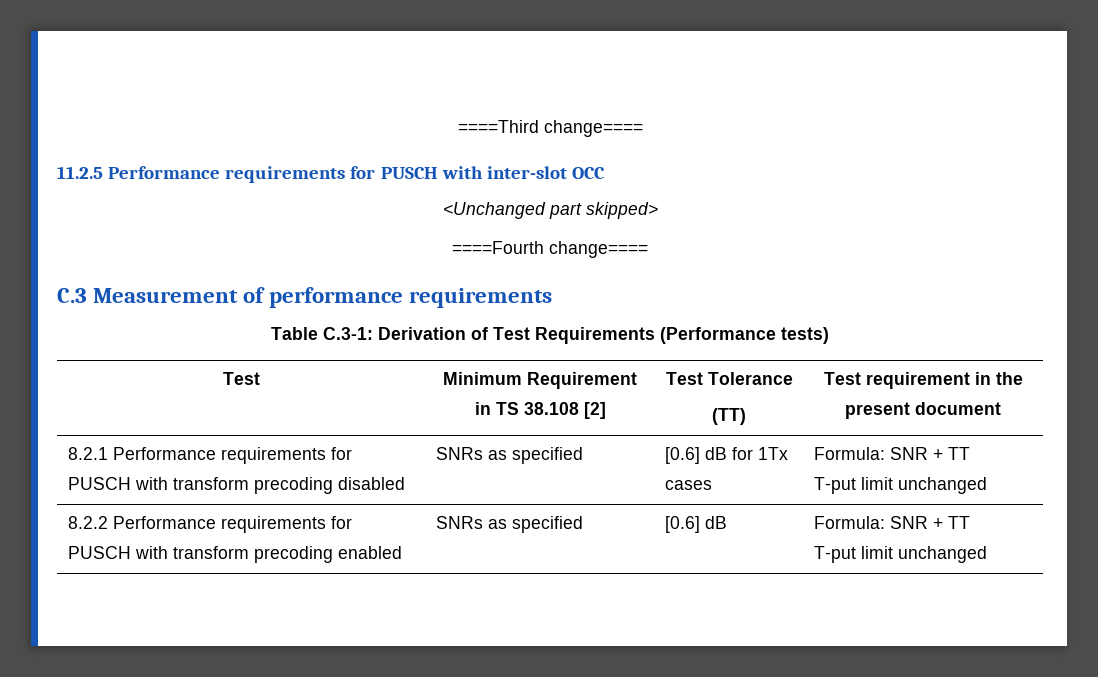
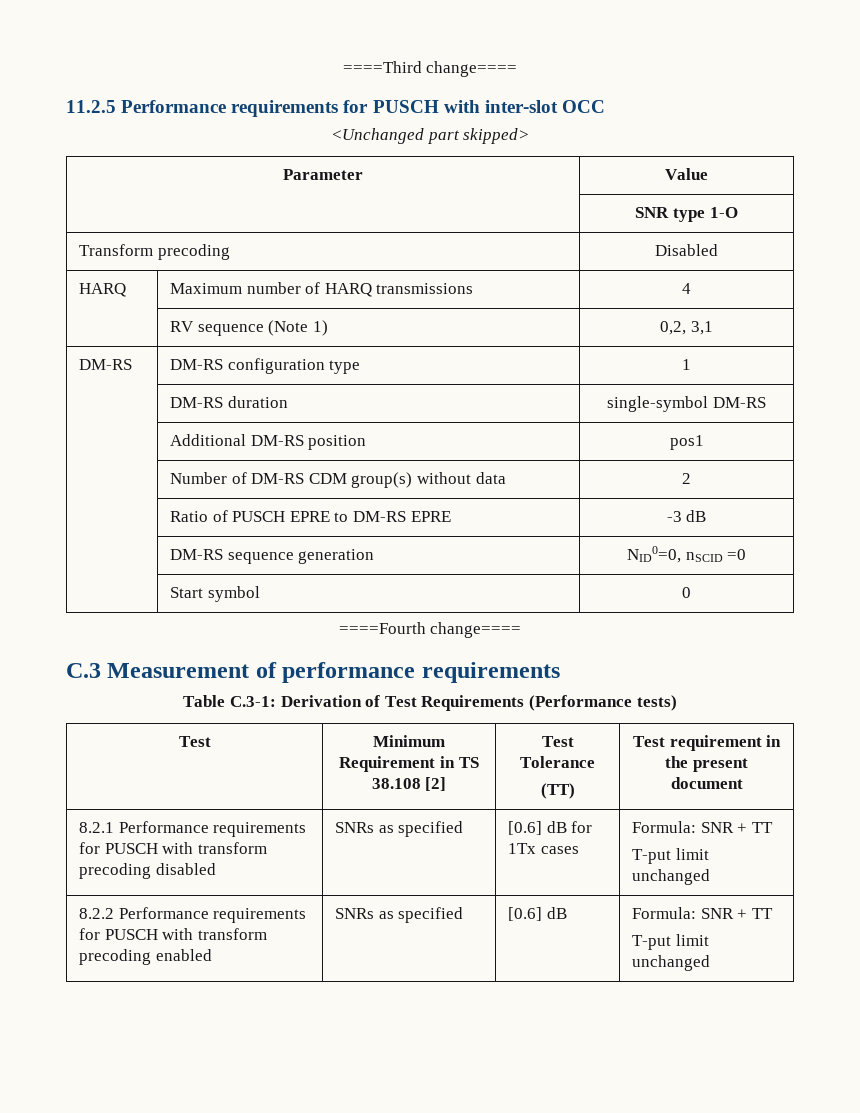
+ Parameter | Value
+ | SNR type 1-O
+ Transform precoding | Disabled
+ HARQ | Maximum number of HARQ transmissions | 4
+ | RV sequence (Note 1) | 0,2, 3,1
+ DM-RS | DM-RS configuration type | 1
+ | DM-RS duration | single-symbol DM-RS
+ | Additional DM-RS position | pos1
+ | Number of DM-RS CDM group(s) without data | 2
+ | Ratio of PUSCH EPRE to DM-RS EPRE | -3 dB
+ | DM-RS sequence generation | NID0=0, nSCID =0
+ | Start symbol | 0

